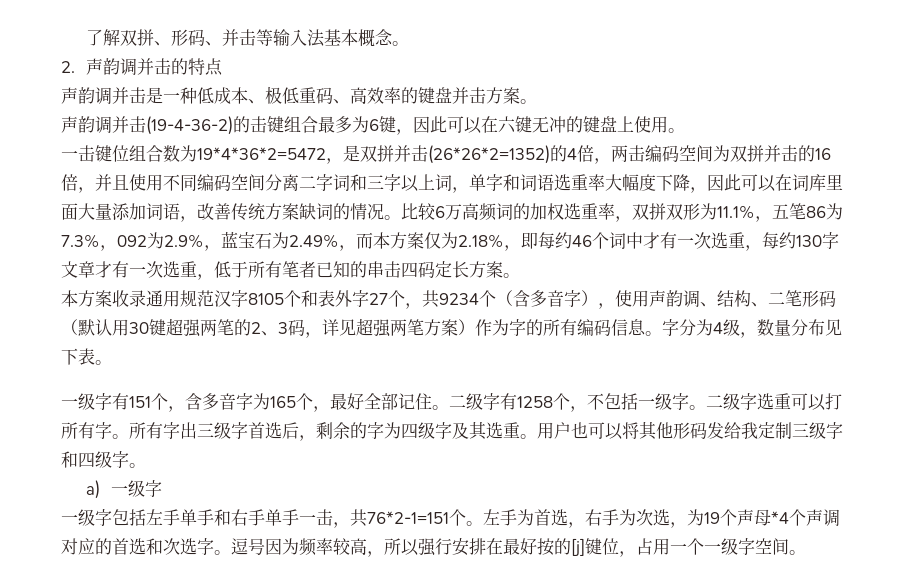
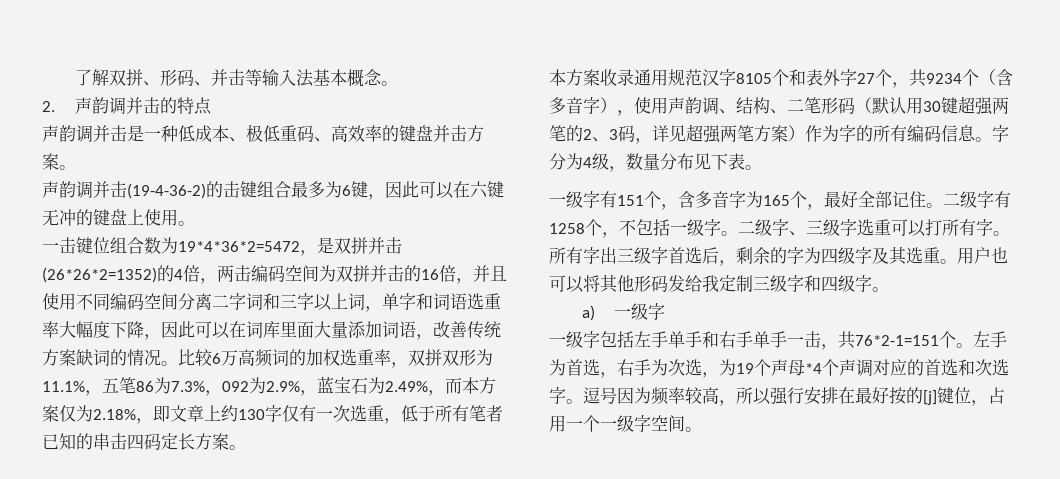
- 比较6万高频词的加权选重率，双拼双形为11.1%，五笔86为7.3%，092为2.9%，蓝宝石为2.49%，而本方案仅为2.18%，即每约46个词中才有一次选重，每约130字文章才有一次选重，低于所有笔者已知的串击四码定长方案。
+ 比较6万高频词的加权选重率，双拼双形为11.1%，五笔86为7.3%，092为2.9%，蓝宝石为2.49%，而本方案仅为2.18%，即文章上约130字仅有一次选重，低于所有笔者已知的串击四码定长方案。
- 二级字选重可以打所有字。
+ 二级字、三级字选重可以打所有字。

